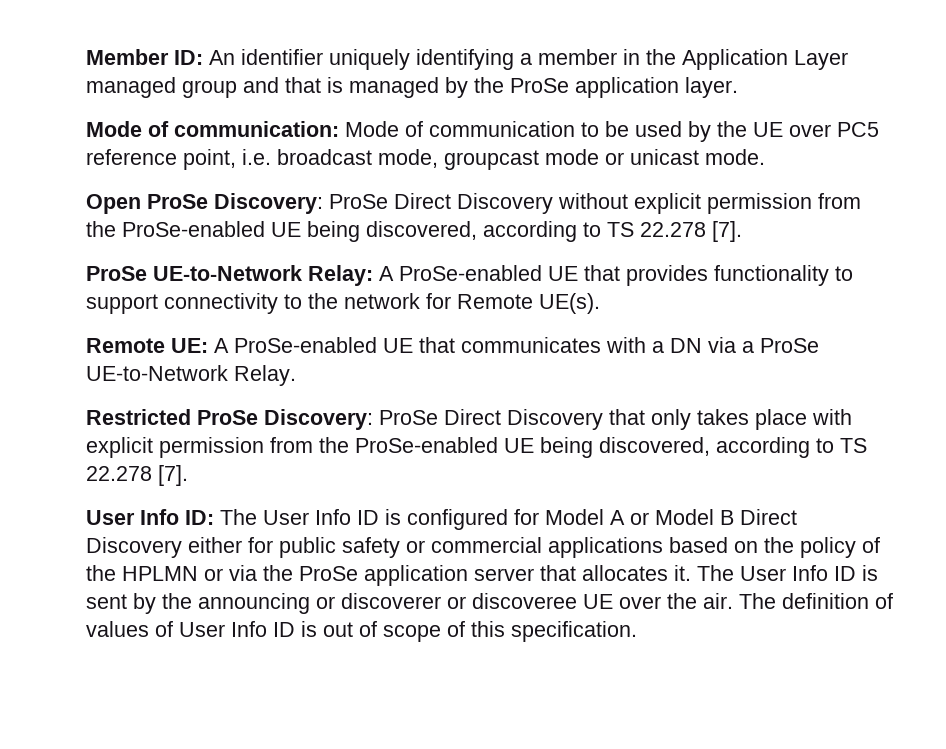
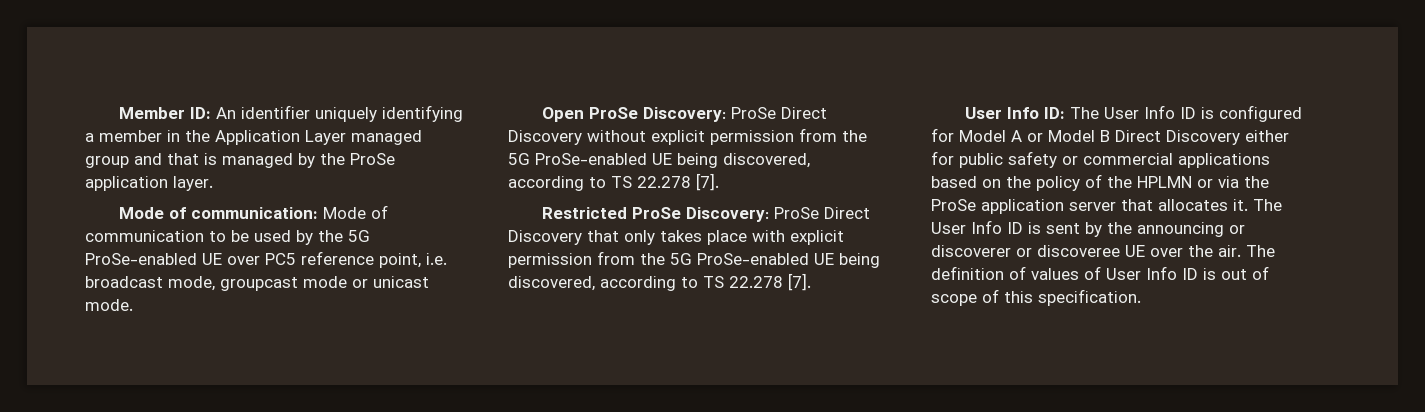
- Mode of communication: Mode of communication to be used by the UE over PC5 reference point, i.e. broadcast mode, groupcast mode or unicast mode.
+ Mode of communication: Mode of communication to be used by the 5G ProSe-enabled UE over PC5 reference point, i.e. broadcast mode, groupcast mode or unicast mode.
- Open ProSe Discovery: ProSe Direct Discovery without explicit permission from the ProSe-enabled UE being discovered, according to TS 22.278 [7].
- ProSe UE-to-Network Relay: A ProSe-enabled UE that provides functionality to support connectivity to the network for Remote UE(s).
- Remote UE: A ProSe-enabled UE that communicates with a DN via a ProSe UE-to-Network Relay.
+ Open ProSe Discovery: ProSe Direct Discovery without explicit permission from the 5G ProSe-enabled UE being discovered, according to TS 22.278 [7].
- Restricted ProSe Discovery: ProSe Direct Discovery that only takes place with explicit permission from the ProSe-enabled UE being discovered, according to TS 22.278 [7].
+ Restricted ProSe Discovery: ProSe Direct Discovery that only takes place with explicit permission from the 5G ProSe-enabled UE being discovered, according to TS 22.278 [7].

